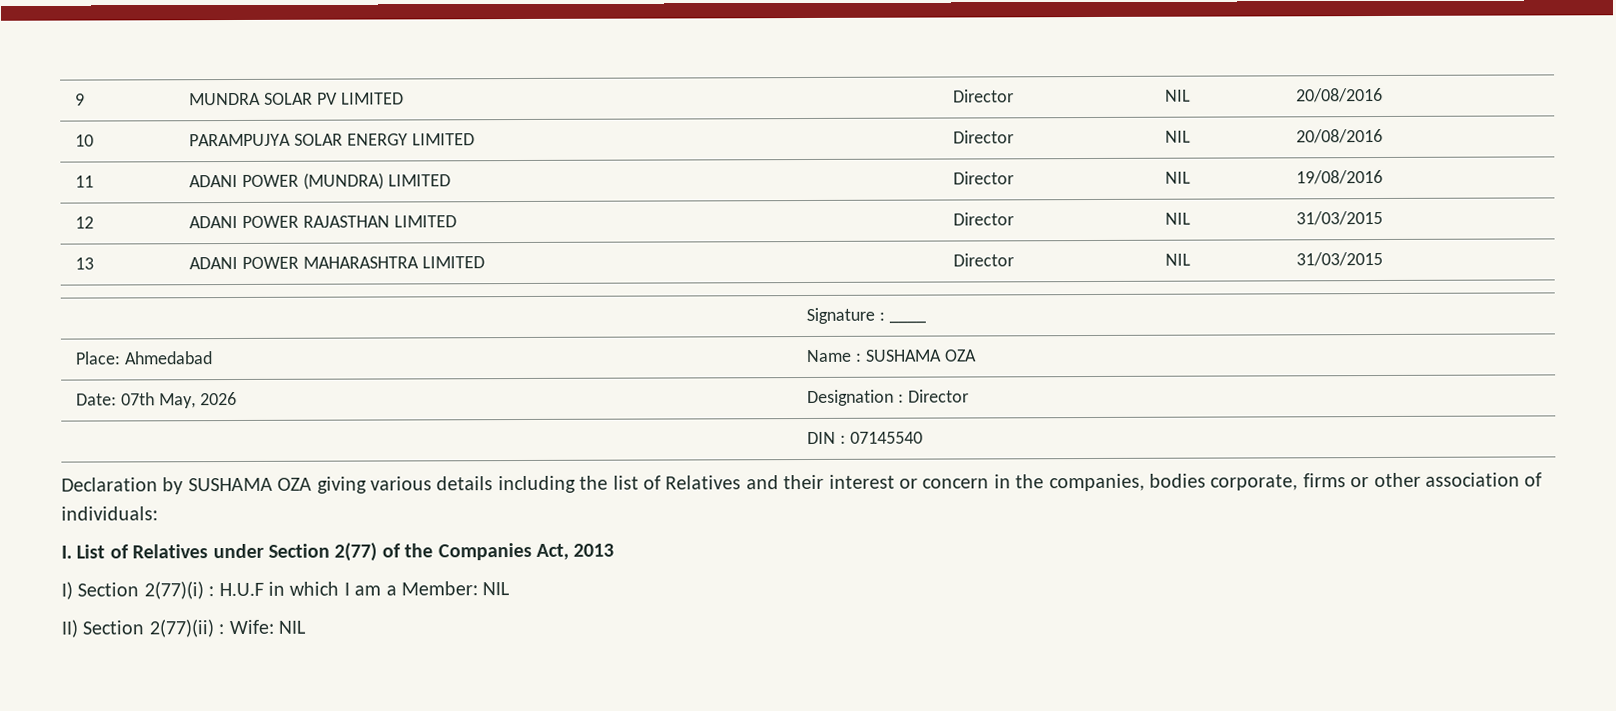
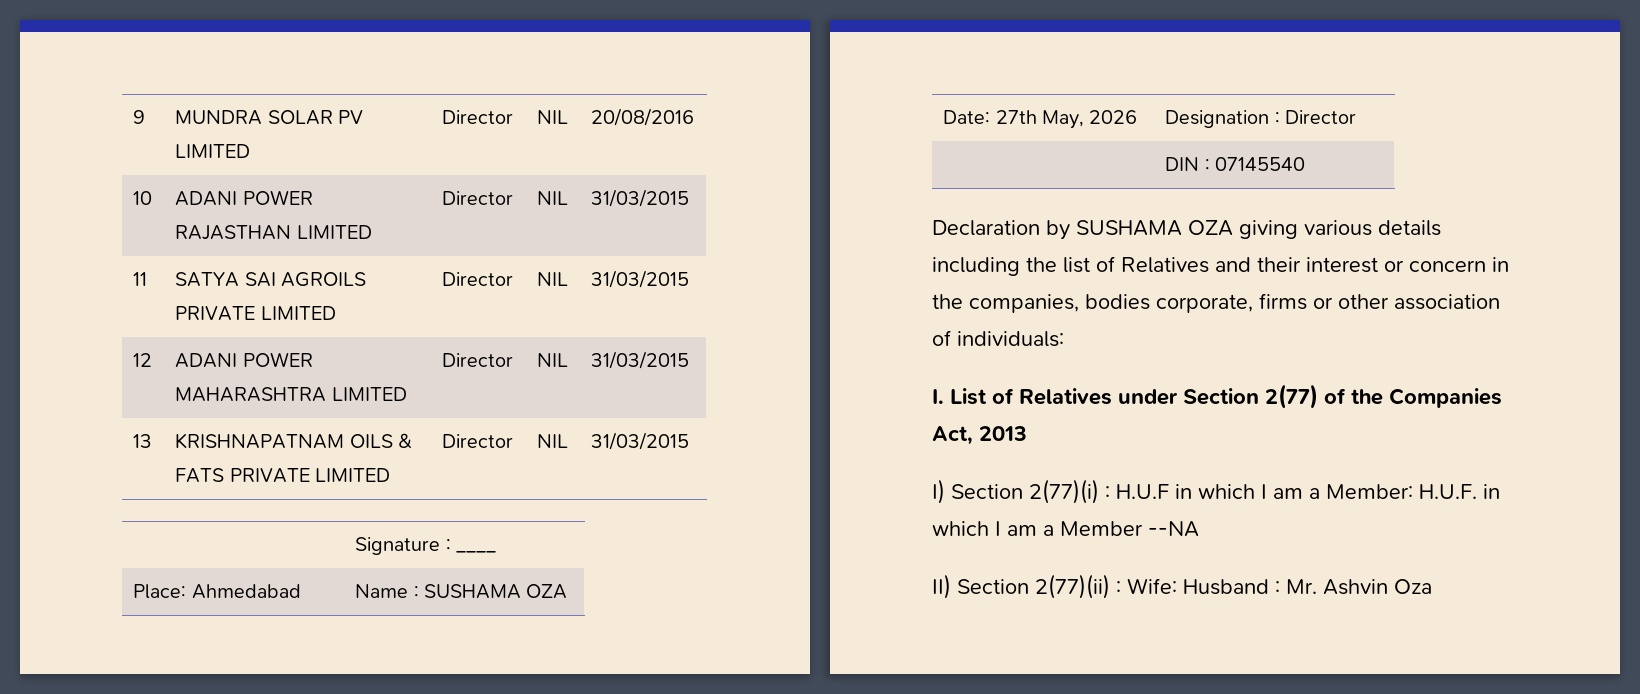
- 10 | PARAMPUJYA SOLAR ENERGY LIMITED | Director | NIL | 20/08/2016
- 11 | ADANI POWER (MUNDRA) LIMITED | Director | NIL | 19/08/2016
- 12 | ADANI POWER RAJASTHAN LIMITED | Director | NIL | 31/03/2015
+ 10 | ADANI POWER RAJASTHAN LIMITED | Director | NIL | 31/03/2015
- 13 | ADANI POWER MAHARASHTRA LIMITED | Director | NIL | 31/03/2015
+ 11 | SATYA SAI AGROILS PRIVATE LIMITED | Director | NIL | 31/03/2015
+ 12 | ADANI POWER MAHARASHTRA LIMITED | Director | NIL | 31/03/2015
+ 13 | KRISHNAPATNAM OILS & FATS PRIVATE LIMITED | Director | NIL | 31/03/2015
- Date: 07th May, 2026 | Designation : Director
+ Date: 27th May, 2026 | Designation : Director
- I) Section 2(77)(i) : H.U.F in which I am a Member: NIL
+ I) Section 2(77)(i) : H.U.F in which I am a Member: H.U.F. in which I am a Member --NA
- II) Section 2(77)(ii) : Wife: NIL
+ II) Section 2(77)(ii) : Wife: Husband : Mr. Ashvin Oza

